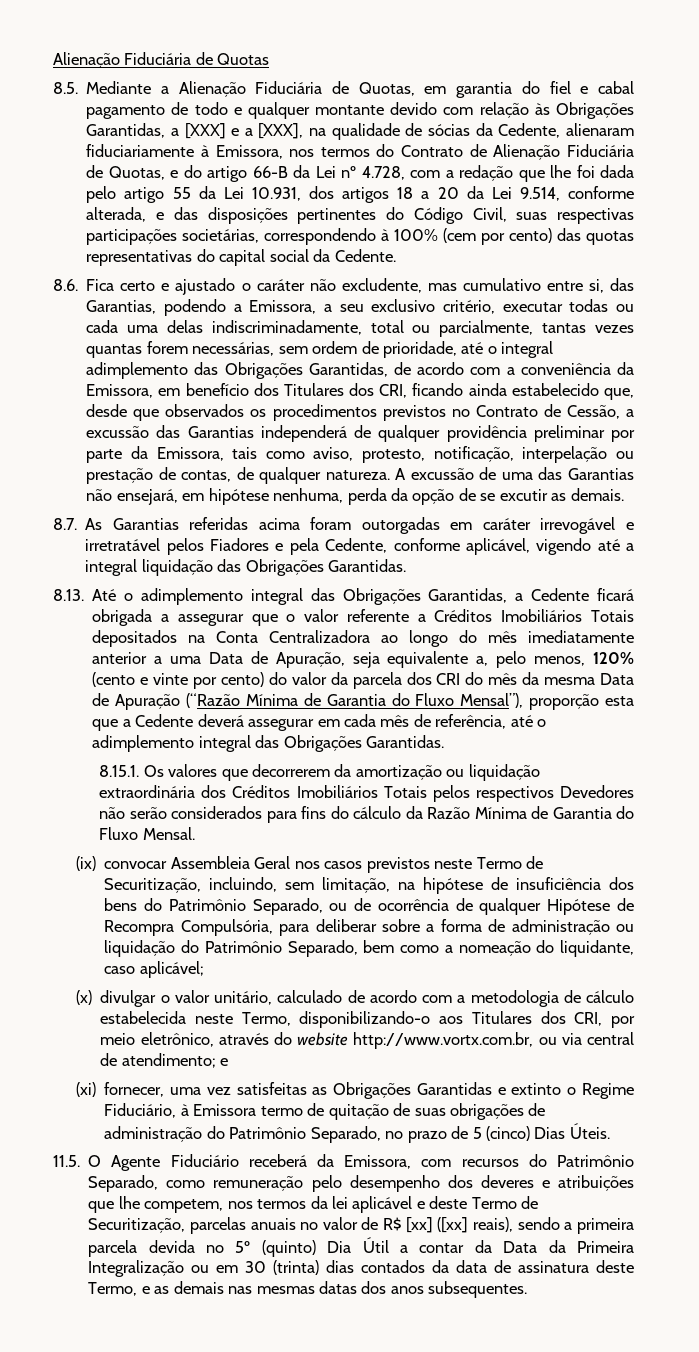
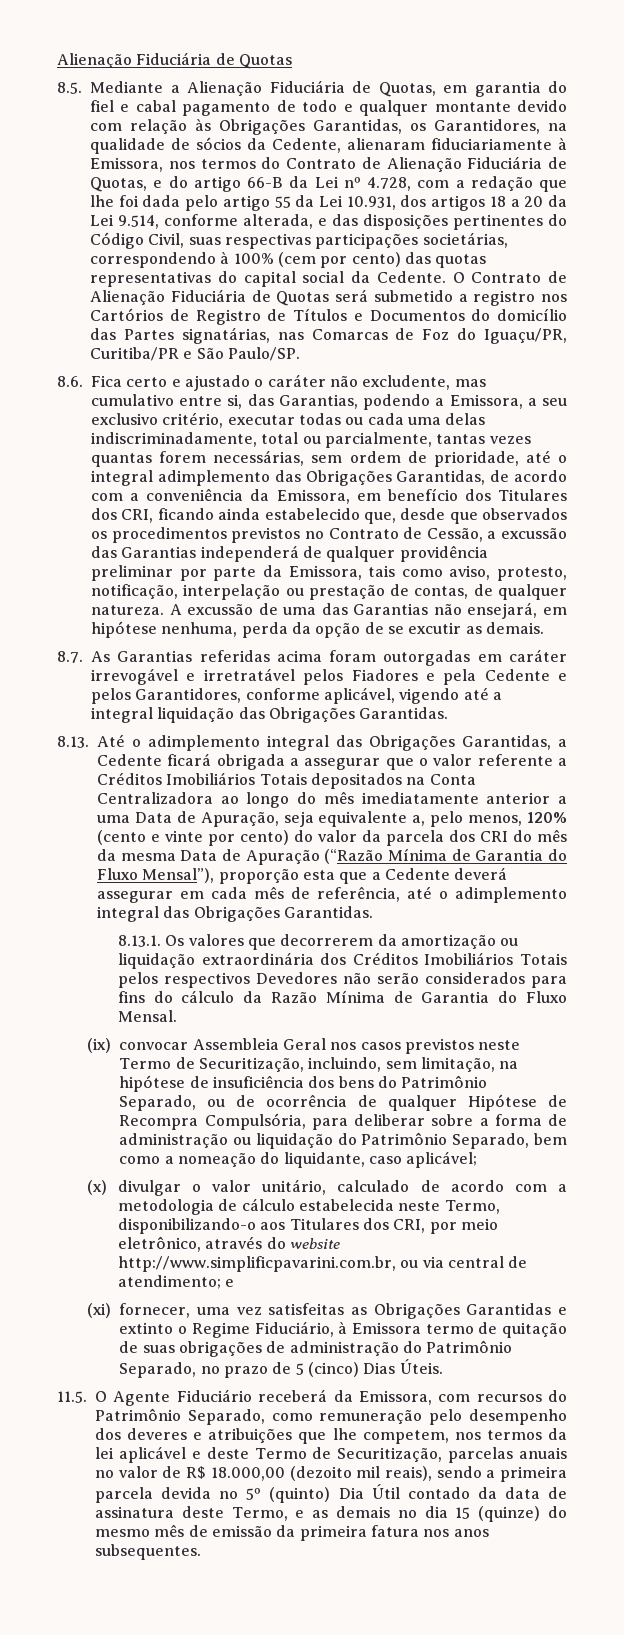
- 8.5. Mediante a Alienação Fiduciária de Quotas, em garantia do fiel e cabal pagamento de todo e qualquer montante devido com relação às Obrigações Garantidas, a [XXX] e a [XXX], na qualidade de sócias da Cedente, alienaram fiduciariamente à Emissora, nos termos do Contrato de Alienação Fiduciária de Quotas, e do artigo 66-B da Lei nº 4.728, com a redação que lhe foi dada pelo artigo 55 da Lei 10.931, dos artigos 18 a 20 da Lei 9.514, conforme alterada, e das disposições pertinentes do Código Civil, suas respectivas participações societárias, correspondendo à 100% (cem por cento) das quotas representativas do capital social da Cedente.
+ 8.5. Mediante a Alienação Fiduciária de Quotas, em garantia do fiel e cabal pagamento de todo e qualquer montante devido com relação às Obrigações Garantidas, os Garantidores, na qualidade de sócios da Cedente, alienaram fiduciariamente à Emissora, nos termos do Contrato de Alienação Fiduciária de Quotas, e do artigo 66-B da Lei nº 4.728, com a redação que lhe foi dada pelo artigo 55 da Lei 10.931, dos artigos 18 a 20 da Lei 9.514, conforme alterada, e das disposições pertinentes do Código Civil, suas respectivas participações societárias, correspondendo à 100% (cem por cento) das quotas representativas do capital social da Cedente. O Contrato de Alienação Fiduciária de Quotas será submetido a registro nos Cartórios de Registro de Títulos e Documentos do domicílio das Partes signatárias, nas Comarcas de Foz do Iguaçu/PR, Curitiba/PR e São Paulo/SP.
- 8.7. As Garantias referidas acima foram outorgadas em caráter irrevogável e irretratável pelos Fiadores e pela Cedente, conforme aplicável, vigendo até a integral liquidação das Obrigações Garantidas.
+ 8.7. As Garantias referidas acima foram outorgadas em caráter irrevogável e irretratável pelos Fiadores e pela Cedente e pelos Garantidores, conforme aplicável, vigendo até a integral liquidação das Obrigações Garantidas.
- 8.15.1. Os valores que decorrerem da amortização ou liquidação extraordinária dos Créditos Imobiliários Totais pelos respectivos Devedores não serão considerados para fins do cálculo da Razão Mínima de Garantia do Fluxo Mensal.
+ 8.13.1. Os valores que decorrerem da amortização ou liquidação extraordinária dos Créditos Imobiliários Totais pelos respectivos Devedores não serão considerados para fins do cálculo da Razão Mínima de Garantia do Fluxo Mensal.
- (x) divulgar o valor unitário, calculado de acordo com a metodologia de cálculo estabelecida neste Termo, disponibilizando-o aos Titulares dos CRI, por meio eletrônico, através do website http://www.vortx.com.br, ou via central de atendimento; e
+ (x) divulgar o valor unitário, calculado de acordo com a metodologia de cálculo estabelecida neste Termo, disponibilizando-o aos Titulares dos CRI, por meio eletrônico, através do website http://www.simplificpavarini.com.br, ou via central de atendimento; e
- 11.5. O Agente Fiduciário receberá da Emissora, com recursos do Patrimônio Separado, como remuneração pelo desempenho dos deveres e atribuições que lhe competem, nos termos da lei aplicável e deste Termo de Securitização, parcelas anuais no valor de R$ [xx] ([xx] reais), sendo a primeira parcela devida no 5º (quinto) Dia Útil a contar da Data da Primeira Integralização ou em 30 (trinta) dias contados da data de assinatura deste Termo, e as demais nas mesmas datas dos anos subsequentes.
+ 11.5. O Agente Fiduciário receberá da Emissora, com recursos do Patrimônio Separado, como remuneração pelo desempenho dos deveres e atribuições que lhe competem, nos termos da lei aplicável e deste Termo de Securitização, parcelas anuais no valor de R$ 18.000,00 (dezoito mil reais), sendo a primeira parcela devida no 5º (quinto) Dia Útil contado da data de assinatura deste Termo, e as demais no dia 15 (quinze) do mesmo mês de emissão da primeira fatura nos anos subsequentes.

